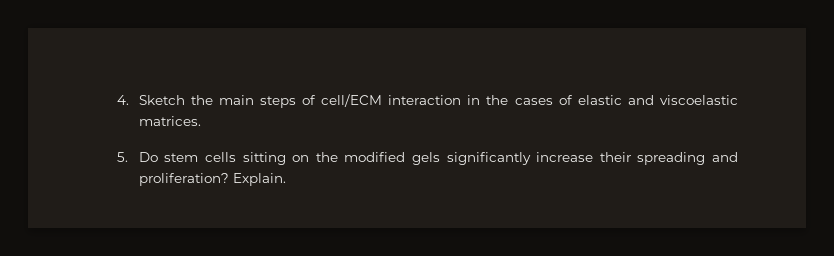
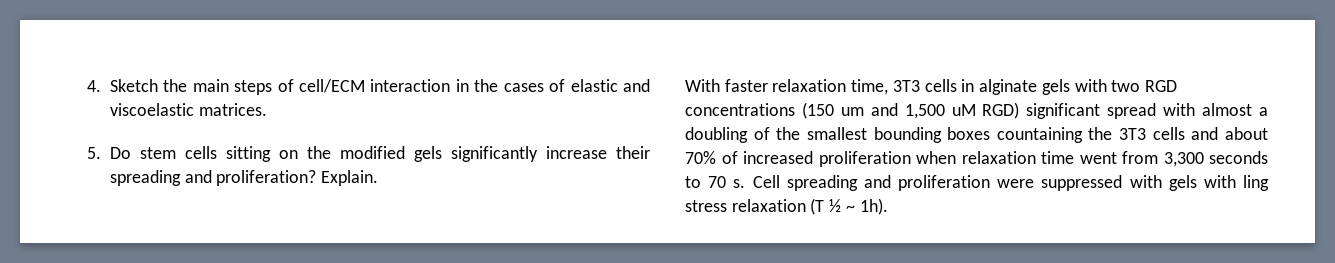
+ With faster relaxation time, 3T3 cells in alginate gels with two RGD concentrations (150 um and 1,500 uM RGD) significant spread with almost a doubling of the smallest bounding boxes countaining the 3T3 cells and about 70% of increased proliferation when relaxation time went from 3,300 seconds to 70 s. Cell spreading and proliferation were suppressed with gels with ling stress relaxation (T ½ ~ 1h).

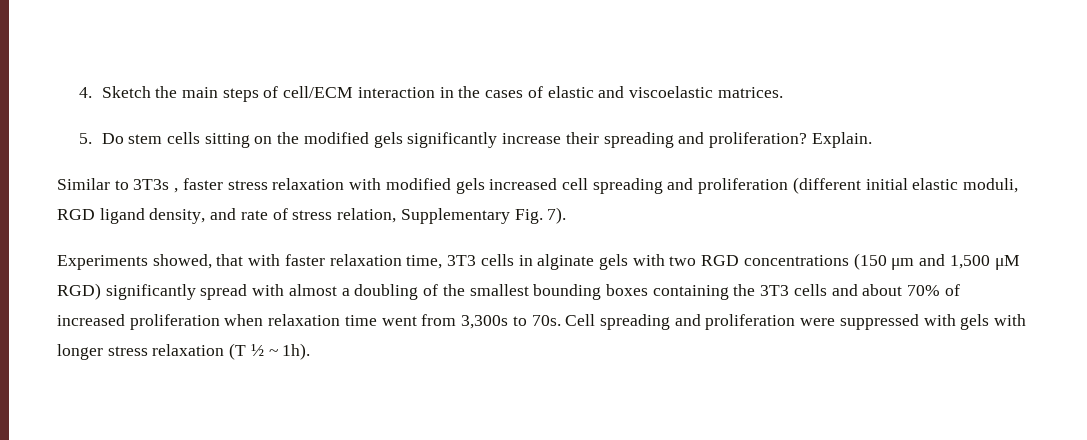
- With faster relaxation time, 3T3 cells in alginate gels with two RGD concentrations (150 um and 1,500 uM RGD) significant spread with almost a doubling of the smallest bounding boxes countaining the 3T3 cells and about 70% of increased proliferation when relaxation time went from 3,300 seconds to 70 s.
+ Similar to 3T3s , faster stress relaxation with modified gels increased cell spreading and proliferation (different initial elastic moduli, RGD ligand density, and rate of stress relation, Supplementary Fig. 7).
+ Experiments showed, that with faster relaxation time, 3T3 cells in alginate gels with two RGD concentrations (150 μm and 1,500 μM RGD) significantly spread with almost a doubling of the smallest bounding boxes containing the 3T3 cells and about 70% of increased proliferation when relaxation time went from 3,300s to 70s.
- Cell spreading and proliferation were suppressed with gels with ling stress relaxation (T ½ ~ 1h).
+ Cell spreading and proliferation were suppressed with gels with longer stress relaxation (T ½ ~ 1h).

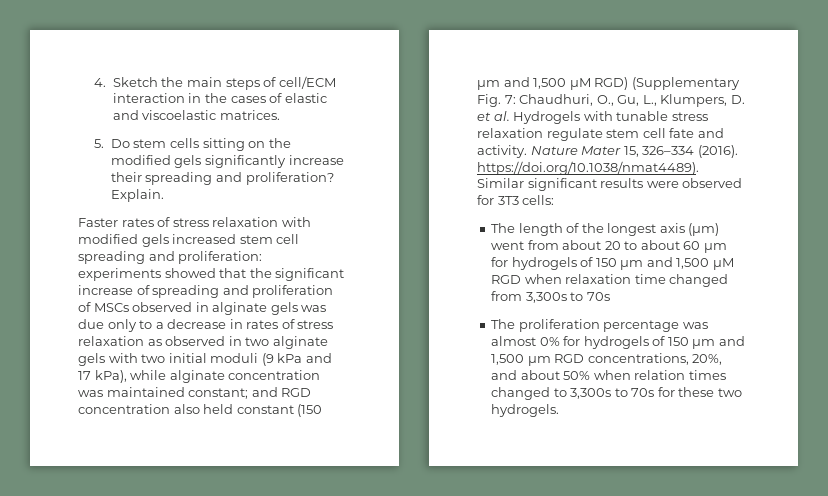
- Similar to 3T3s , faster stress relaxation with modified gels increased cell spreading and proliferation (different initial elastic moduli, RGD ligand density, and rate of stress relation, Supplementary Fig. 7).
- Experiments showed, that with faster relaxation time, 3T3 cells in alginate gels with two RGD concentrations (150 μm and 1,500 μM RGD) significantly spread with almost a doubling of the smallest bounding boxes containing the 3T3 cells and about 70% of increased proliferation when relaxation time went from 3,300s to 70s. Cell spreading and proliferation were suppressed with gels with longer stress relaxation (T ½ ~ 1h).
+ Faster rates of stress relaxation with modified gels increased stem cell spreading and proliferation: experiments showed that the significant increase of spreading and proliferation of MSCs observed in alginate gels was due only to a decrease in rates of stress relaxation as observed in two alginate gels with two initial moduli (9 kPa and 17 kPa), while alginate concentration was maintained constant; and RGD concentration also held constant (150 μm and 1,500 μM RGD) (Supplementary Fig. 7: Chaudhuri, O., Gu, L., Klumpers, D. et al. Hydrogels with tunable stress relaxation regulate stem cell fate and activity. Nature Mater 15, 326–334 (2016). https://doi.org/10.1038/nmat4489). Similar significant results were observed for 3T3 cells:
+ The length of the longest axis (μm) went from about 20 to about 60 μm for hydrogels of 150 μm and 1,500 μM RGD when relaxation time changed from 3,300s to 70s
+ The proliferation percentage was almost 0% for hydrogels of 150 μm and 1,500 μm RGD concentrations, 20%, and about 50% when relation times changed to 3,300s to 70s for these two hydrogels.

